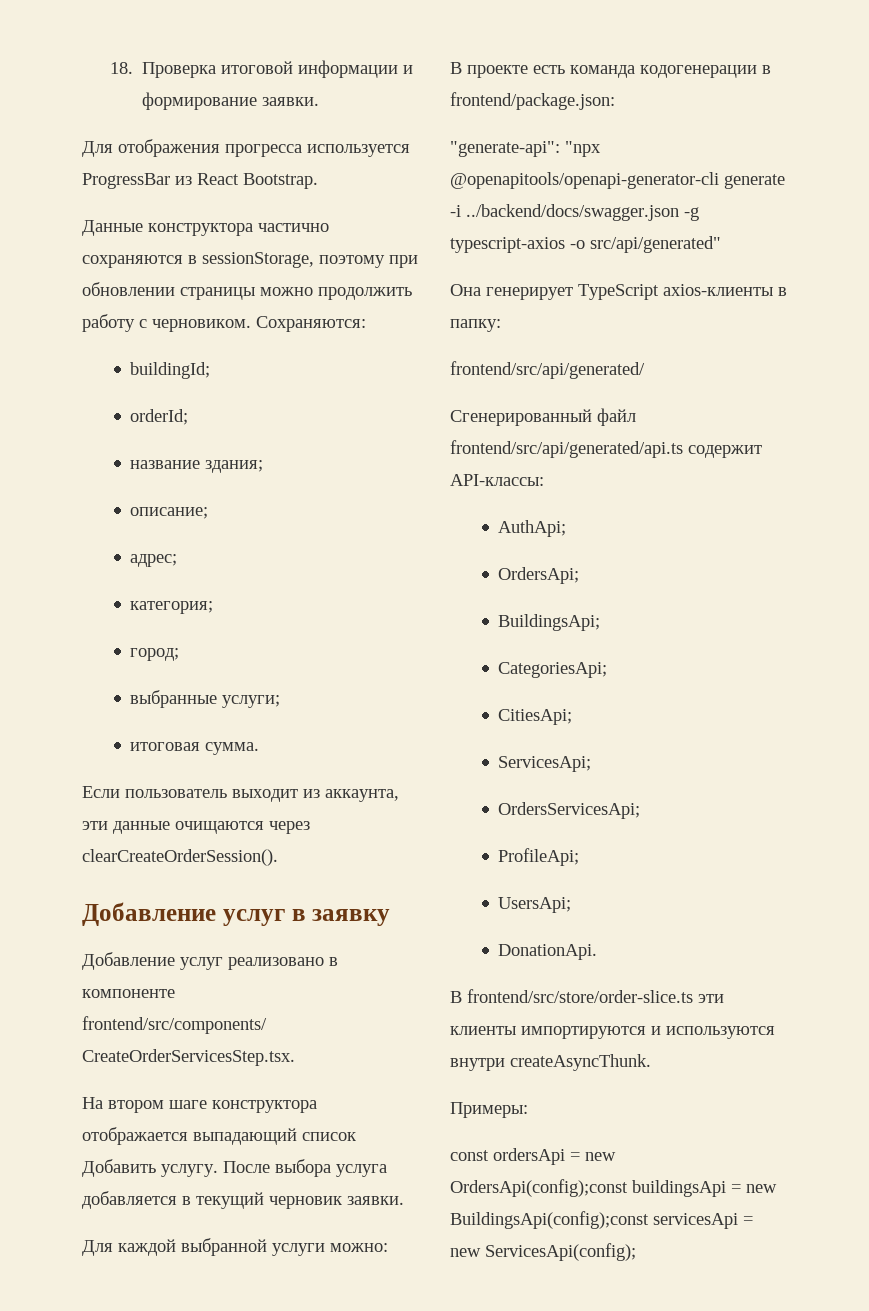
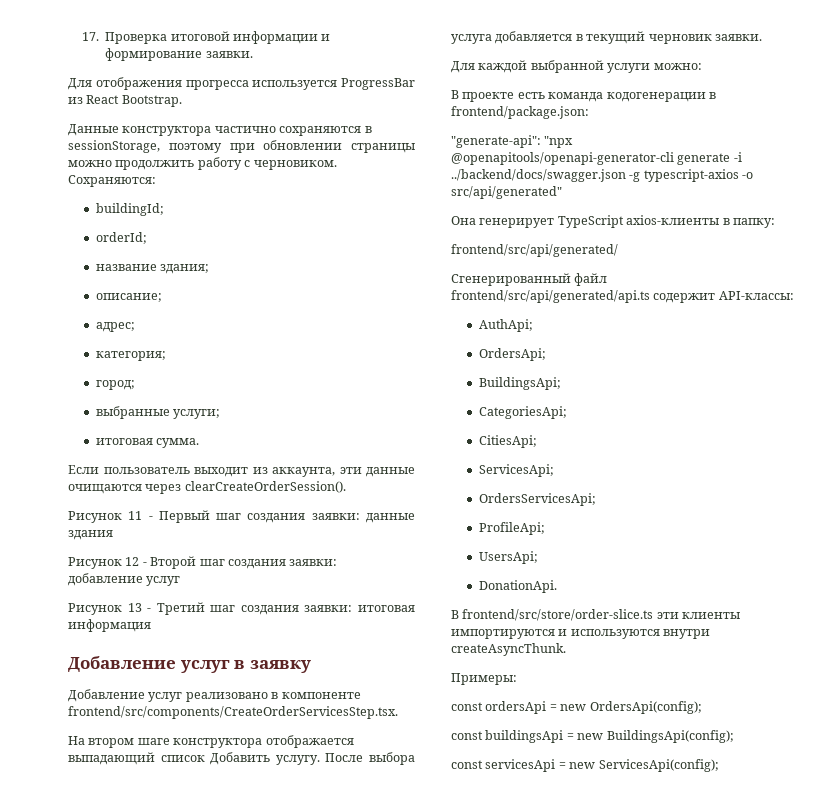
- 18. Проверка итоговой информации и формирование заявки.
+ 17. Проверка итоговой информации и формирование заявки.
+ Рисунок 11 - Первый шаг создания заявки: данные здания
+ Рисунок 12 - Второй шаг создания заявки: добавление услуг
+ Рисунок 13 - Третий шаг создания заявки: итоговая информация
- const ordersApi = new OrdersApi(config);const buildingsApi = new BuildingsApi(config);const servicesApi = new ServicesApi(config);
+ const ordersApi = new OrdersApi(config);
+ const buildingsApi = new BuildingsApi(config);
+ const servicesApi = new ServicesApi(config);

